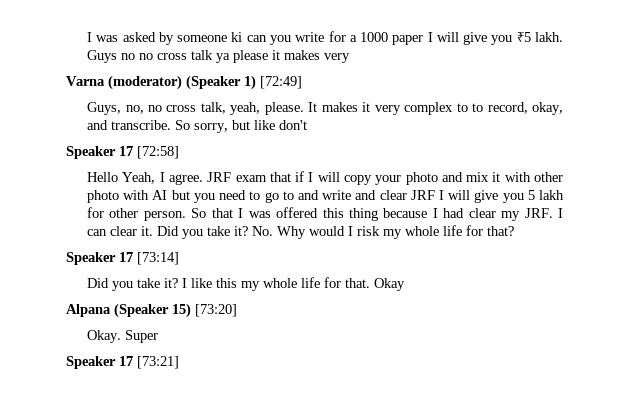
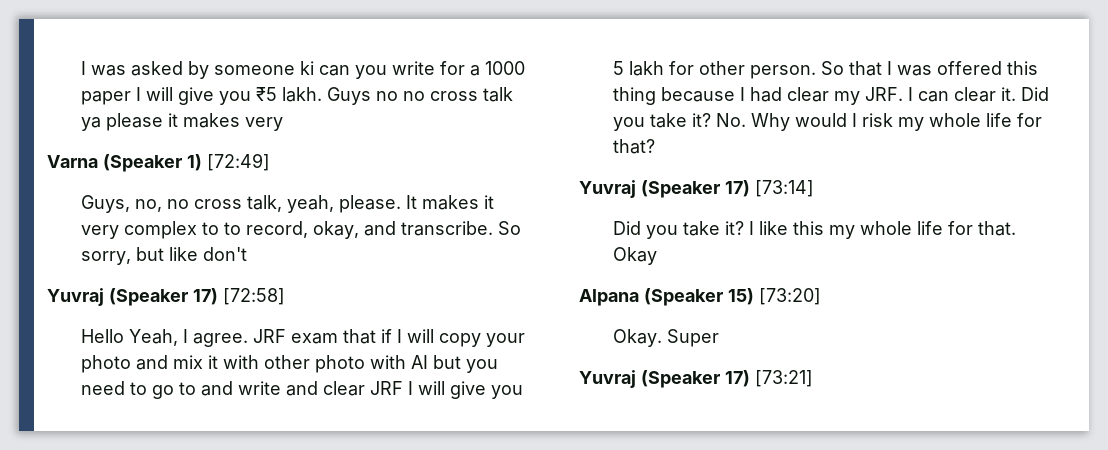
- Varna (moderator) (Speaker 1) [72:49]
+ Varna (Speaker 1) [72:49]
- Speaker 17 [72:58]
+ Yuvraj (Speaker 17) [72:58]
- Speaker 17 [73:14]
+ Yuvraj (Speaker 17) [73:14]
- Speaker 17 [73:21]
+ Yuvraj (Speaker 17) [73:21]

